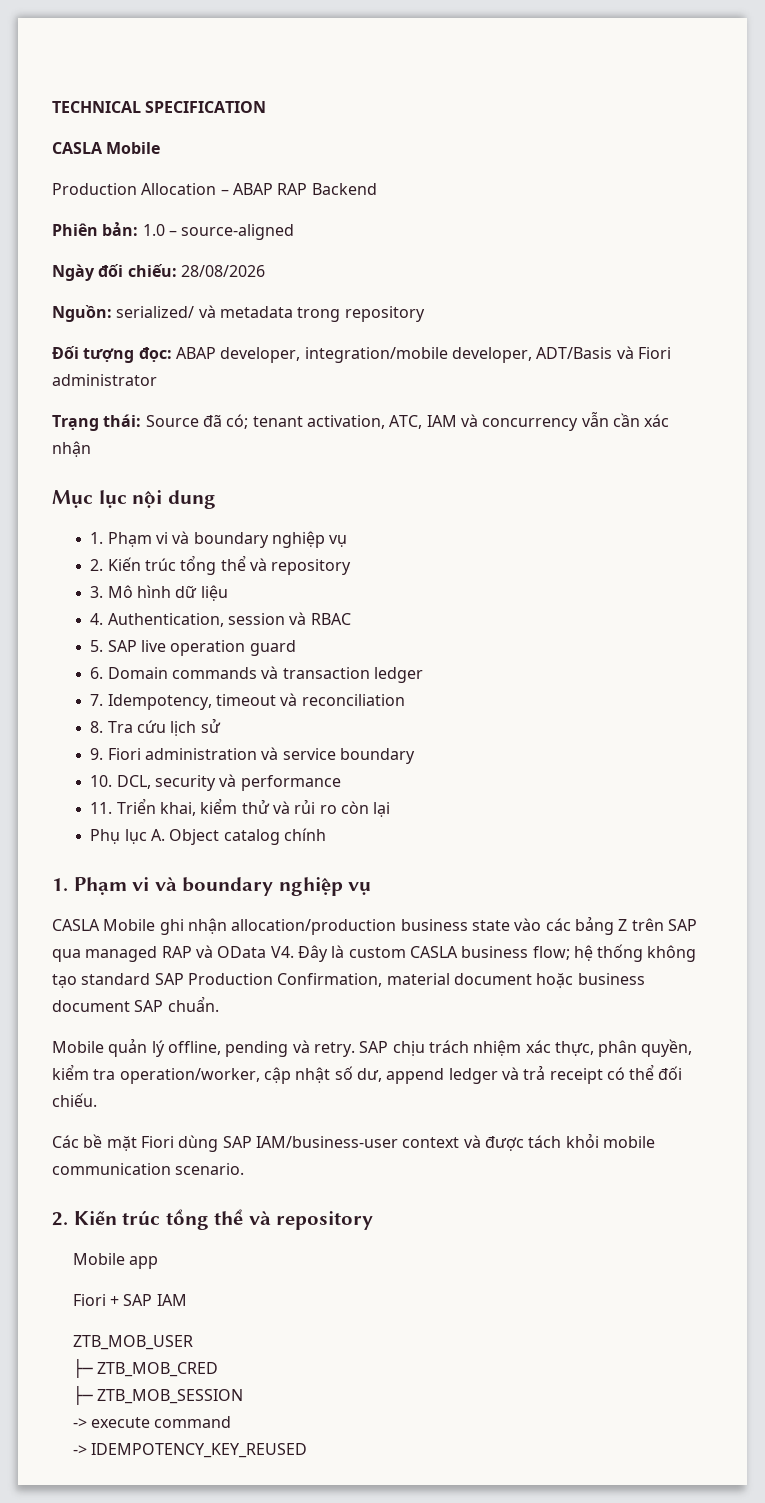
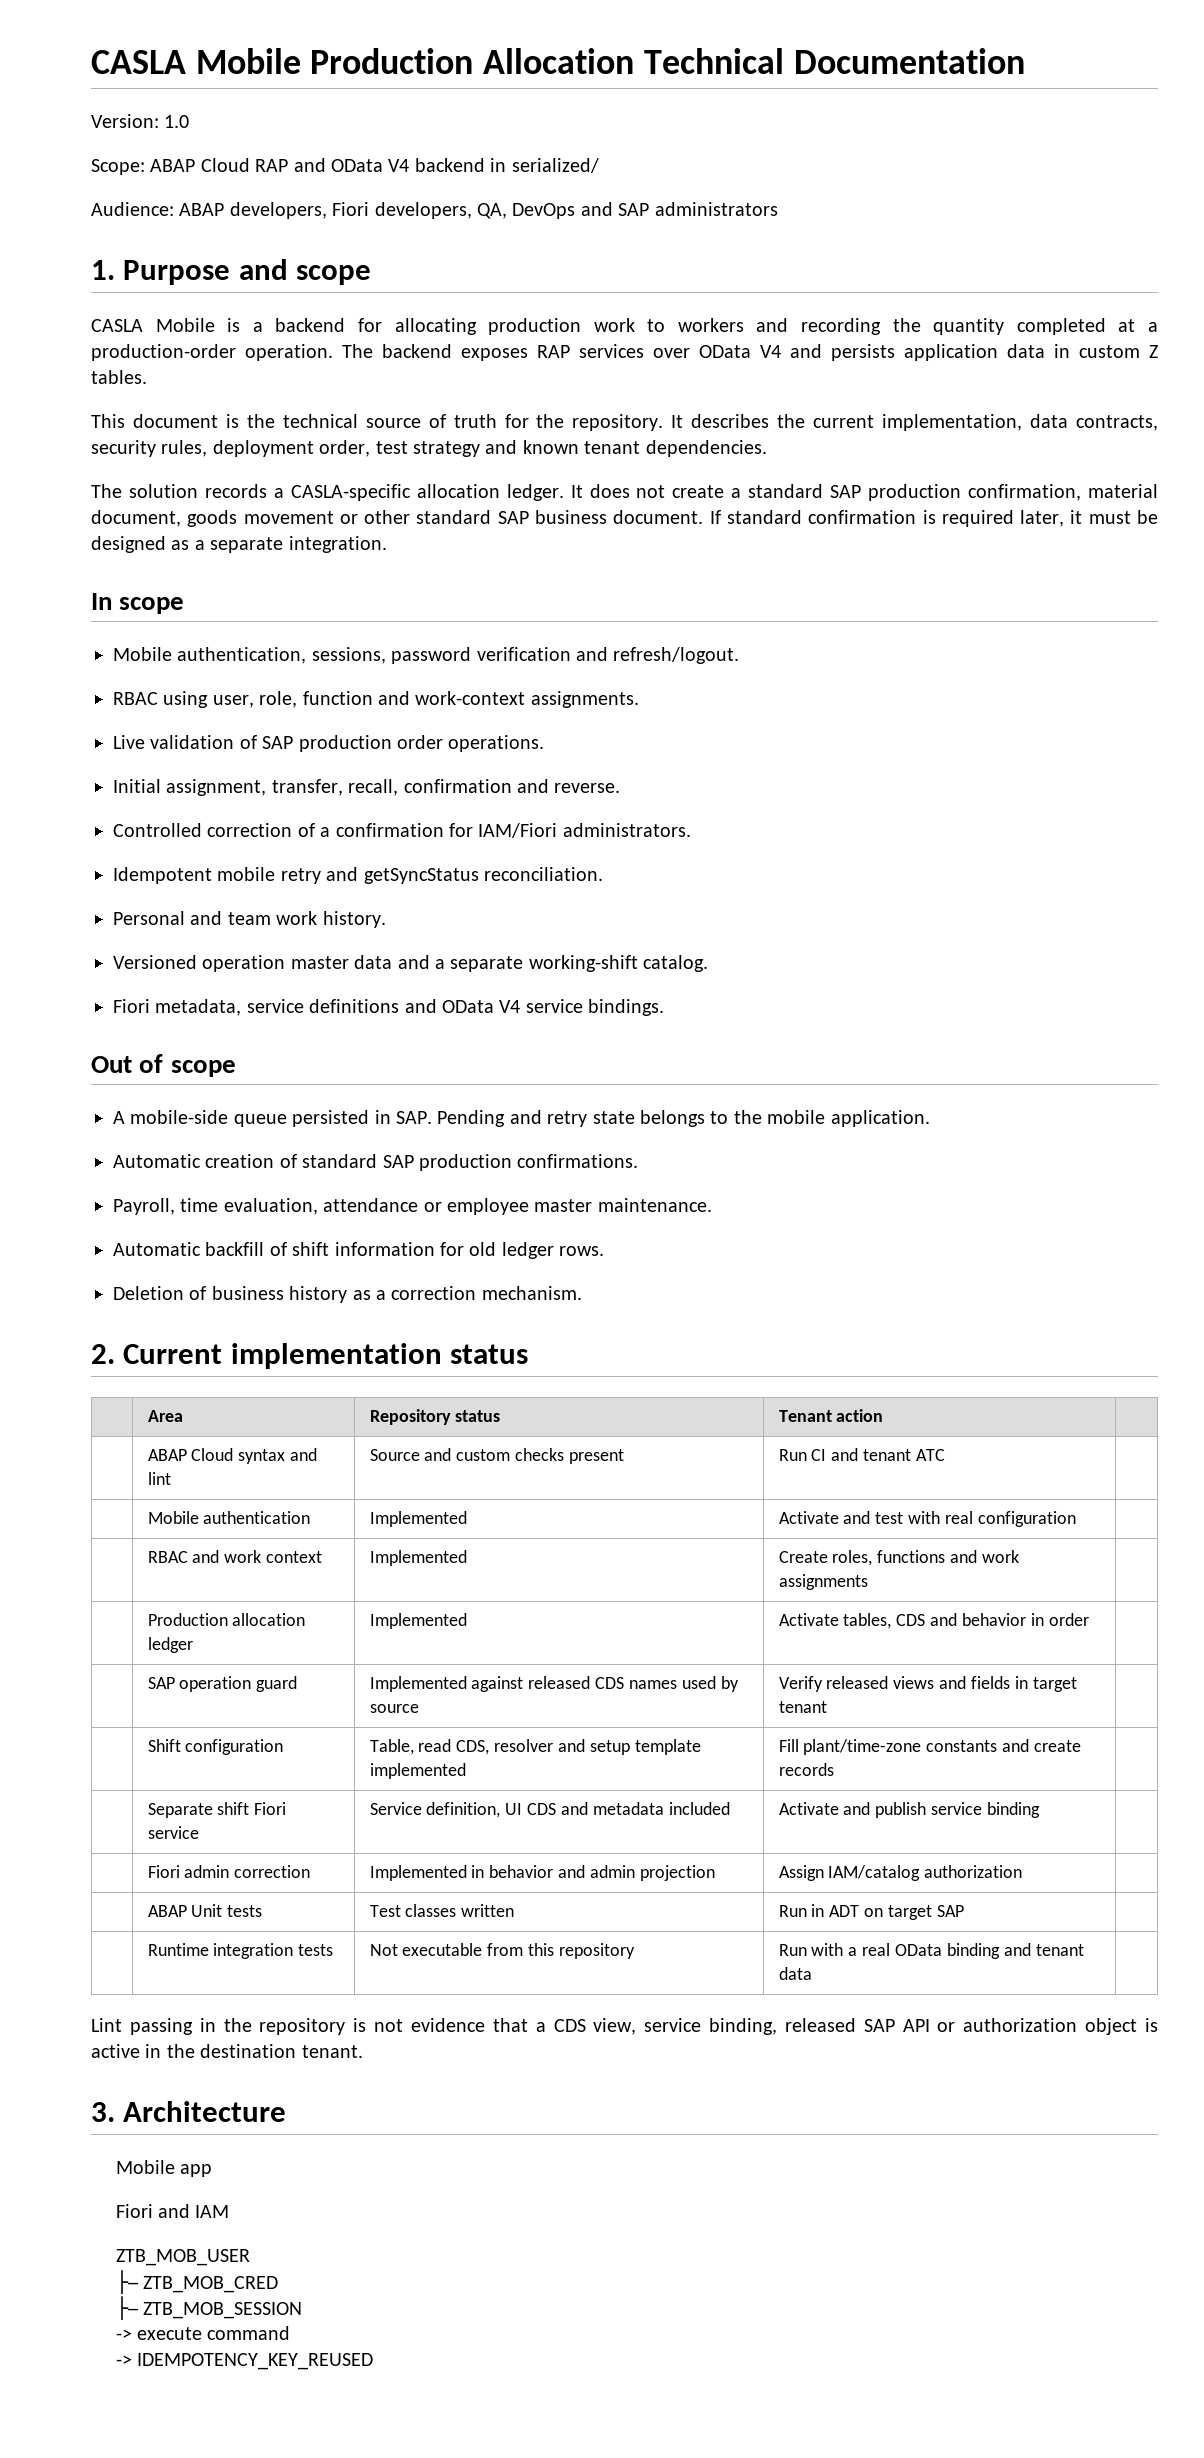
- TECHNICAL SPECIFICATION
- CASLA Mobile
- Production Allocation – ABAP RAP Backend
- Phiên bản: 1.0 – source-aligned
- Ngày đối chiếu: 28/08/2026
- Nguồn: serialized/ và metadata trong repository
- Đối tượng đọc: ABAP developer, integration/mobile developer, ADT/Basis và Fiori administrator
- Trạng thái: Source đã có; tenant activation, ATC, IAM và concurrency vẫn cần xác nhận
- Mục lục nội dung
- 1. Phạm vi và boundary nghiệp vụ
- 2. Kiến trúc tổng thể và repository
- 3. Mô hình dữ liệu
- 4. Authentication, session và RBAC
- 5. SAP live operation guard
- 6. Domain commands và transaction ledger
- 7. Idempotency, timeout và reconciliation
- 8. Tra cứu lịch sử
- 9. Fiori administration và service boundary
- 10. DCL, security và performance
- 11. Triển khai, kiểm thử và rủi ro còn lại
- Phụ lục A. Object catalog chính
- 1. Phạm vi và boundary nghiệp vụ
- CASLA Mobile ghi nhận allocation/production business state vào các bảng Z trên SAP qua managed RAP và OData V4. Đây là custom CASLA business flow; hệ thống không tạo standard SAP Production Confirmation, material document hoặc business document SAP chuẩn.
- Mobile quản lý offline, pending và retry. SAP chịu trách nhiệm xác thực, phân quyền, kiểm tra operation/worker, cập nhật số dư, append ledger và trả receipt có thể đối chiếu.
- Các bề mặt Fiori dùng SAP IAM/business-user context và được tách khỏi mobile communication scenario.
- 2. Kiến trúc tổng thể và repository
+ CASLA Mobile Production Allocation Technical Documentation
+ Version: 1.0
+ Scope: ABAP Cloud RAP and OData V4 backend in serialized/
+ Audience: ABAP developers, Fiori developers, QA, DevOps and SAP administrators
+ 1. Purpose and scope
+ CASLA Mobile is a backend for allocating production work to workers and recording the quantity completed at a production-order operation. The backend exposes RAP services over OData V4 and persists application data in custom Z tables.
+ This document is the technical source of truth for the repository. It describes the current implementation, data contracts, security rules, deployment order, test strategy and known tenant dependencies.
+ The solution records a CASLA-specific allocation ledger. It does not create a standard SAP production confirmation, material document, goods movement or other standard SAP business document. If standard confirmation is required later, it must be designed as a separate integration.
+ In scope
+ Mobile authentication, sessions, password verification and refresh/logout.
+ RBAC using user, role, function and work-context assignments.
+ Live validation of SAP production order operations.
+ Initial assignment, transfer, recall, confirmation and reverse.
+ Controlled correction of a confirmation for IAM/Fiori administrators.
+ Idempotent mobile retry and getSyncStatus reconciliation.
+ Personal and team work history.
+ Versioned operation master data and a separate working-shift catalog.
+ Fiori metadata, service definitions and OData V4 service bindings.
+ Out of scope
+ A mobile-side queue persisted in SAP. Pending and retry state belongs to the mobile application.
+ Automatic creation of standard SAP production confirmations.
+ Payroll, time evaluation, attendance or employee master maintenance.
+ Automatic backfill of shift information for old ledger rows.
+ Deletion of business history as a correction mechanism.
+ 2. Current implementation status
+ | Area | Repository status | Tenant action |
+ | ABAP Cloud syntax and lint | Source and custom checks present | Run CI and tenant ATC |
+ | Mobile authentication | Implemented | Activate and test with real configuration |
+ | RBAC and work context | Implemented | Create roles, functions and work assignments |
+ | Production allocation ledger | Implemented | Activate tables, CDS and behavior in order |
+ | SAP operation guard | Implemented against released CDS names used by source | Verify released views and fields in target tenant |
+ | Shift configuration | Table, read CDS, resolver and setup template implemented | Fill plant/time-zone constants and create records |
+ | Separate shift Fiori service | Service definition, UI CDS and metadata included | Activate and publish service binding |
+ | Fiori admin correction | Implemented in behavior and admin projection | Assign IAM/catalog authorization |
+ | ABAP Unit tests | Test classes written | Run in ADT on target SAP |
+ | Runtime integration tests | Not executable from this repository | Run with a real OData binding and tenant data |
+ Lint passing in the repository is not evidence that a CDS view, service binding, released SAP API or authorization object is active in the destination tenant.
+ 3. Architecture
- Fiori + SAP IAM
+ Fiori and IAM

